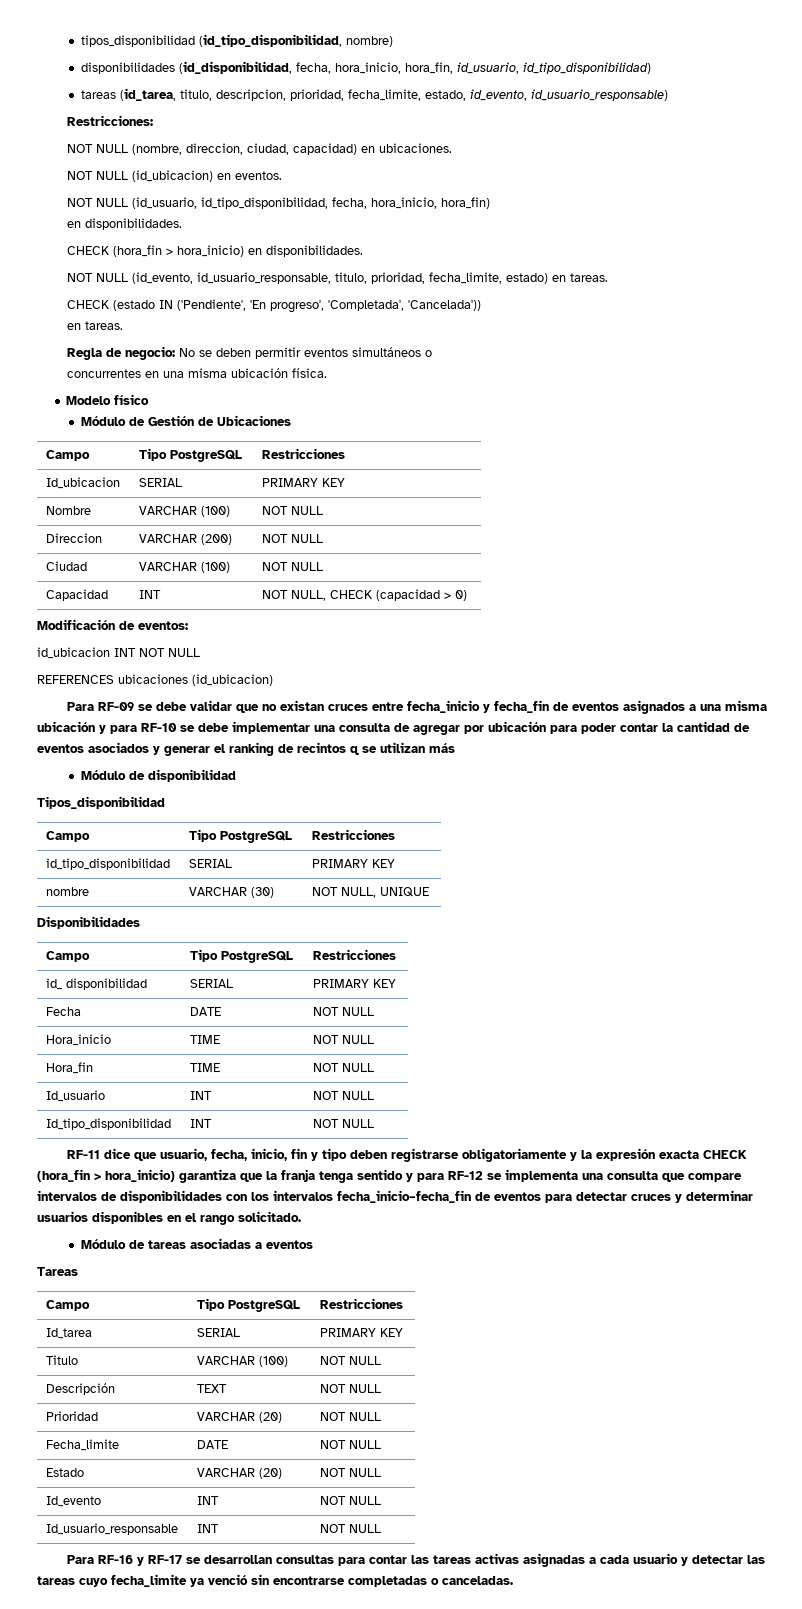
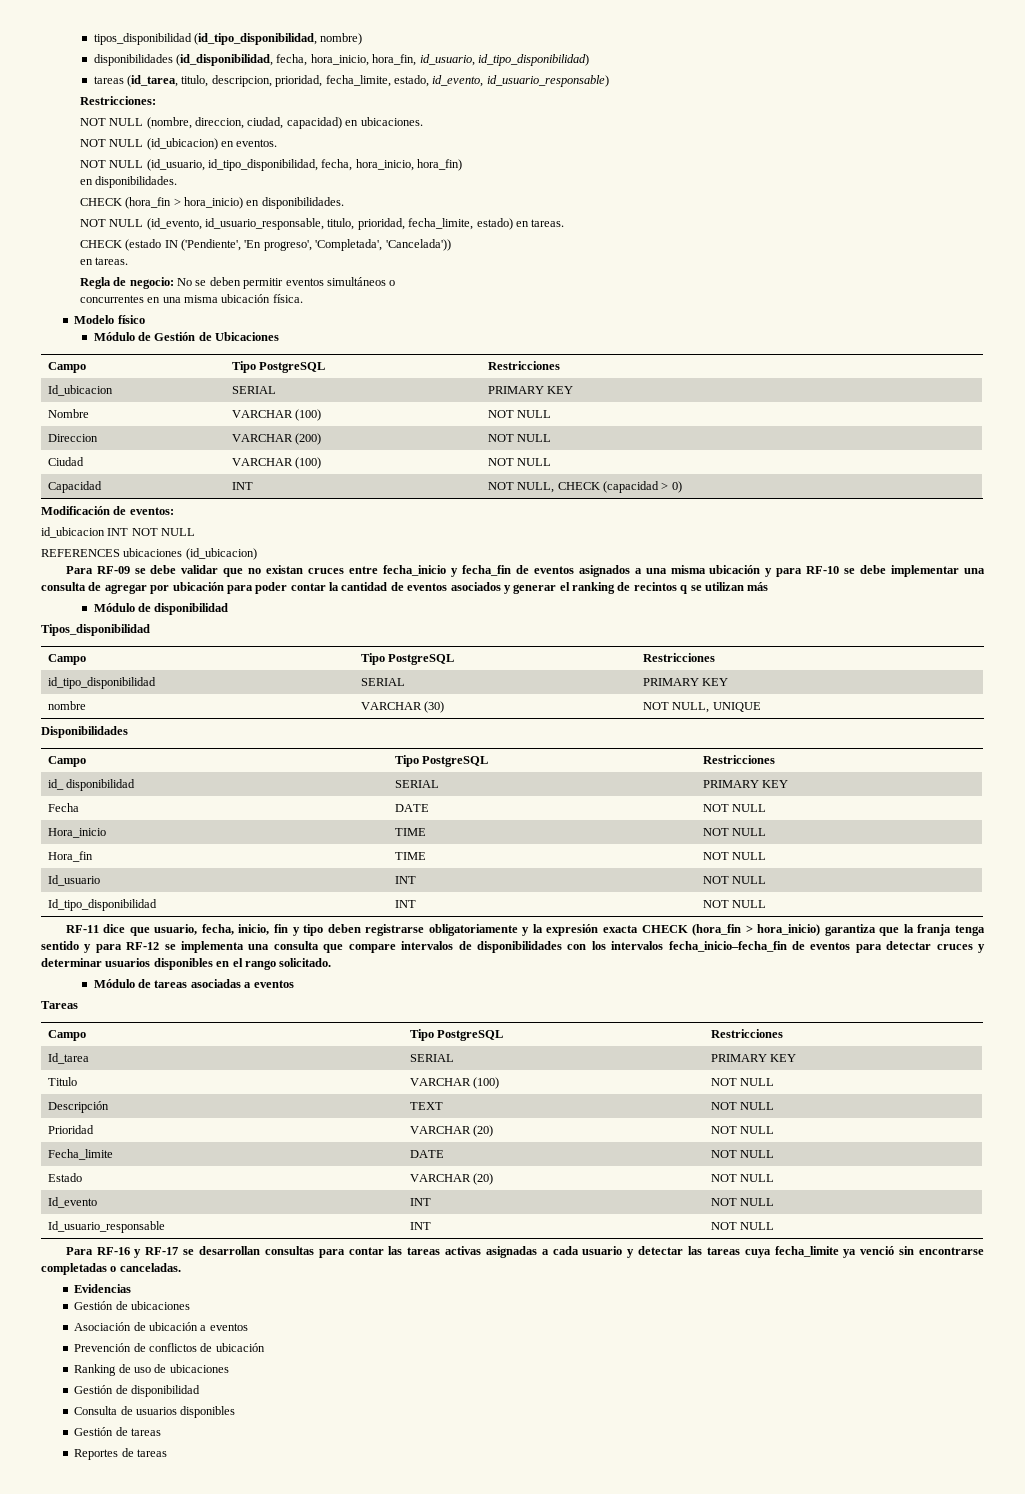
- Para RF-16 y RF-17 se desarrollan consultas para contar las tareas activas asignadas a cada usuario y detectar las tareas cuyo fecha_limite ya venció sin encontrarse completadas o canceladas.
+ Para RF-16 y RF-17 se desarrollan consultas para contar las tareas activas asignadas a cada usuario y detectar las tareas cuya fecha_limite ya venció sin encontrarse completadas o canceladas.
+ Evidencias
+ Gestión de ubicaciones
+ Asociación de ubicación a eventos
+ Prevención de conflictos de ubicación
+ Ranking de uso de ubicaciones
+ Gestión de disponibilidad
+ Consulta de usuarios disponibles
+ Gestión de tareas
+ Reportes de tareas

